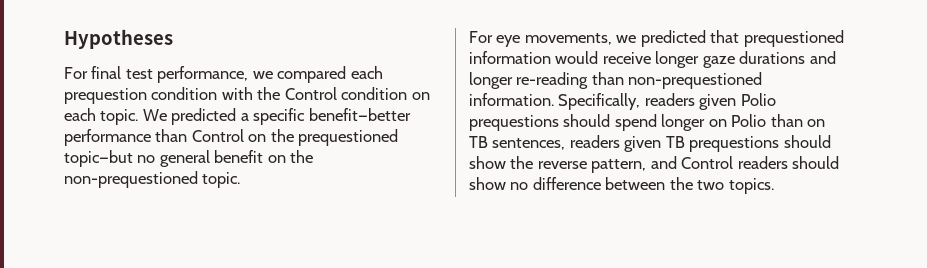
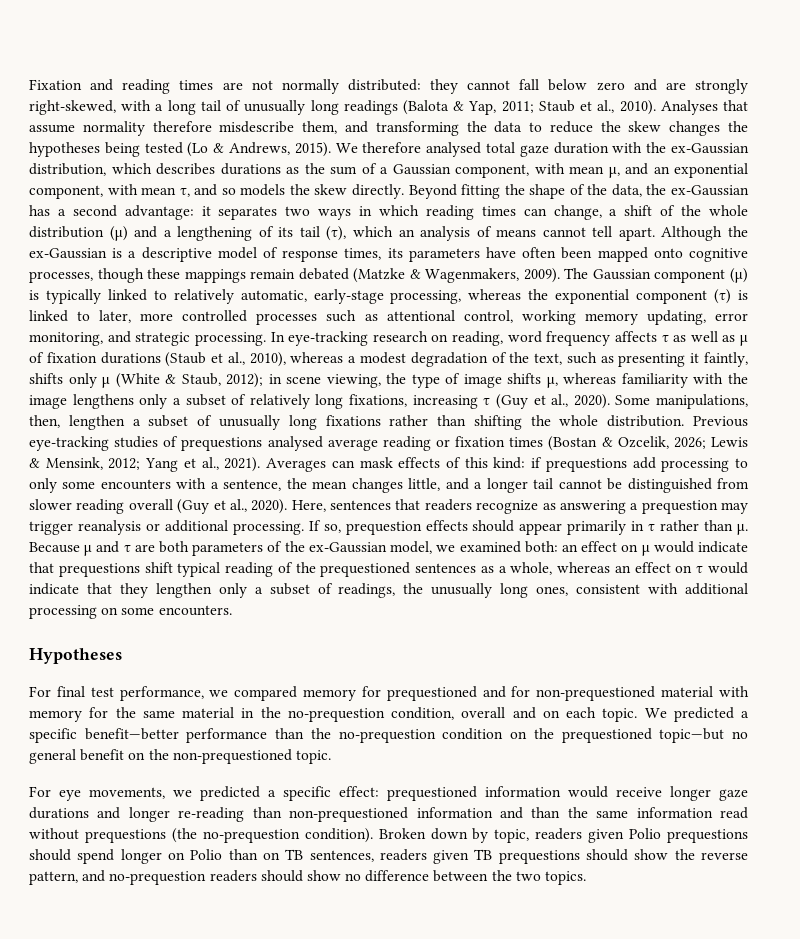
+ Fixation and reading times are not normally distributed: they cannot fall below zero and are strongly right-skewed, with a long tail of unusually long readings (Balota & Yap, 2011; Staub et al., 2010). Analyses that assume normality therefore misdescribe them, and transforming the data to reduce the skew changes the hypotheses being tested (Lo & Andrews, 2015). We therefore analysed total gaze duration with the ex-Gaussian distribution, which describes durations as the sum of a Gaussian component, with mean μ, and an exponential component, with mean τ, and so models the skew directly. Beyond fitting the shape of the data, the ex-Gaussian has a second advantage: it separates two ways in which reading times can change, a shift of the whole distribution (μ) and a lengthening of its tail (τ), which an analysis of means cannot tell apart. Although the ex-Gaussian is a descriptive model of response times, its parameters have often been mapped onto cognitive processes, though these mappings remain debated (Matzke & Wagenmakers, 2009). The Gaussian component (μ) is typically linked to relatively automatic, early-stage processing, whereas the exponential component (τ) is linked to later, more controlled processes such as attentional control, working memory updating, error monitoring, and strategic processing. In eye-tracking research on reading, word frequency affects τ as well as μ of fixation durations (Staub et al., 2010), whereas a modest degradation of the text, such as presenting it faintly, shifts only μ (White & Staub, 2012); in scene viewing, the type of image shifts μ, whereas familiarity with the image lengthens only a subset of relatively long fixations, increasing τ (Guy et al., 2020). Some manipulations, then, lengthen a subset of unusually long fixations rather than shifting the whole distribution. Previous eye-tracking studies of prequestions analysed average reading or fixation times (Bostan & Ozcelik, 2026; Lewis & Mensink, 2012; Yang et al., 2021). Averages can mask effects of this kind: if prequestions add processing to only some encounters with a sentence, the mean changes little, and a longer tail cannot be distinguished from slower reading overall (Guy et al., 2020). Here, sentences that readers recognize as answering a prequestion may trigger reanalysis or additional processing. If so, prequestion effects should appear primarily in τ rather than μ. Because μ and τ are both parameters of the ex-Gaussian model, we examined both: an effect on μ would indicate that prequestions shift typical reading of the prequestioned sentences as a whole, whereas an effect on τ would indicate that they lengthen only a subset of readings, the unusually long ones, consistent with additional processing on some encounters.
- For final test performance, we compared each prequestion condition with the Control condition on each topic.
+ For final test performance, we compared memory for prequestioned and for non-prequestioned material with memory for the same material in the no-prequestion condition, overall and on each topic.
- We predicted a specific benefit—better performance than Control on the prequestioned topic—but no general benefit on the non-prequestioned topic.
+ We predicted a specific benefit—better performance than the no-prequestion condition on the prequestioned topic—but no general benefit on the non-prequestioned topic.
- For eye movements, we predicted that prequestioned information would receive longer gaze durations and longer re-reading than non-prequestioned information. Specifically, readers given Polio prequestions should spend longer on Polio than on TB sentences, readers given TB prequestions should show the reverse pattern, and Control readers should show no difference between the two topics.
+ For eye movements, we predicted a specific effect: prequestioned information would receive longer gaze durations and longer re-reading than non-prequestioned information and than the same information read without prequestions (the no-prequestion condition). Broken down by topic, readers given Polio prequestions should spend longer on Polio than on TB sentences, readers given TB prequestions should show the reverse pattern, and no-prequestion readers should show no difference between the two topics.

